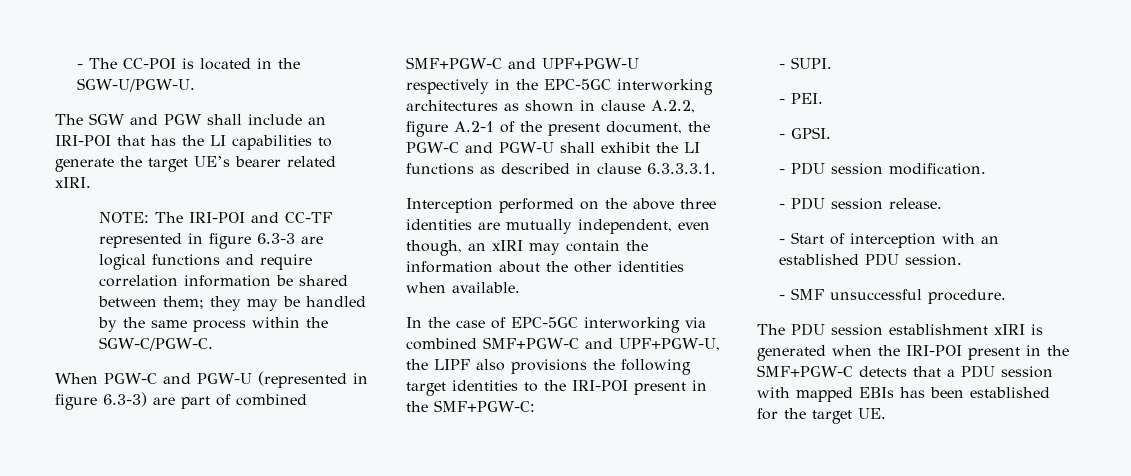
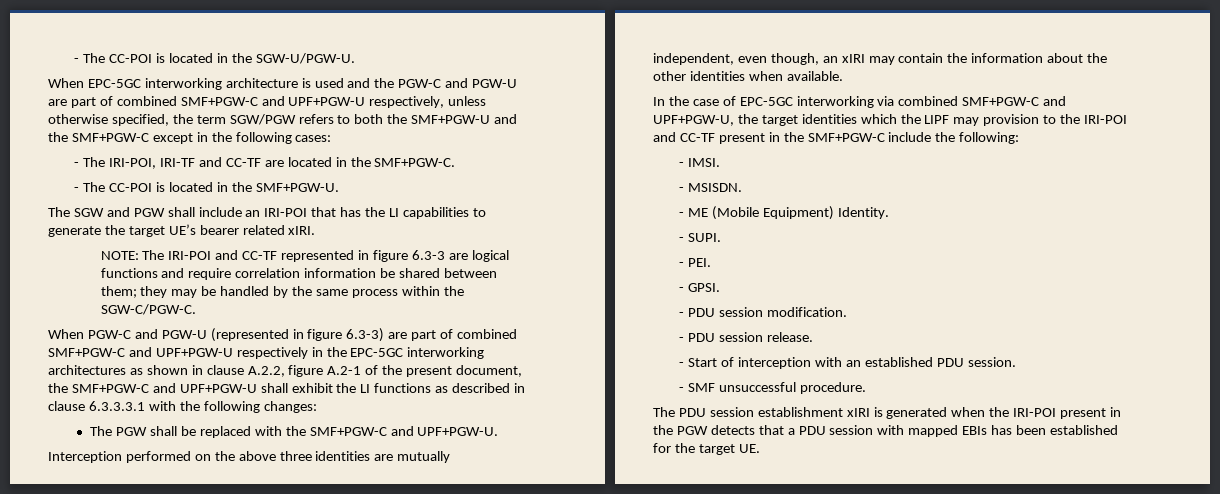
+ When EPC-5GC interworking architecture is used and the PGW-C and PGW-U are part of combined SMF+PGW-C and UPF+PGW-U respectively, unless otherwise specified, the term SGW/PGW refers to both the SMF+PGW-U and the SMF+PGW-C except in the following cases:
+ - The IRI-POI, IRI-TF and CC-TF are located in the SMF+PGW-C.
+ - The CC-POI is located in the SMF+PGW-U.
- When PGW-C and PGW-U (represented in figure 6.3-3) are part of combined SMF+PGW-C and UPF+PGW-U respectively in the EPC-5GC interworking architectures as shown in clause A.2.2, figure A.2-1 of the present document, the PGW-C and PGW-U shall exhibit the LI functions as described in clause 6.3.3.3.1.
+ When PGW-C and PGW-U (represented in figure 6.3-3) are part of combined SMF+PGW-C and UPF+PGW-U respectively in the EPC-5GC interworking architectures as shown in clause A.2.2, figure A.2-1 of the present document, the SMF+PGW-C and UPF+PGW-U shall exhibit the LI functions as described in clause 6.3.3.3.1 with the following changes:
+ The PGW shall be replaced with the SMF+PGW-C and UPF+PGW-U.
- In the case of EPC-5GC interworking via combined SMF+PGW-C and UPF+PGW-U, the LIPF also provisions the following target identities to the IRI-POI present in the SMF+PGW-C:
+ In the case of EPC-5GC interworking via combined SMF+PGW-C and UPF+PGW-U, the target identities which the LIPF may provision to the IRI-POI and CC-TF present in the SMF+PGW-C include the following:
+ - IMSI.
+ - MSISDN.
+ - ME (Mobile Equipment) Identity.
- The PDU session establishment xIRI is generated when the IRI-POI present in the SMF+PGW-C detects that a PDU session with mapped EBIs has been established for the target UE.
+ The PDU session establishment xIRI is generated when the IRI-POI present in the PGW detects that a PDU session with mapped EBIs has been established for the target UE.

